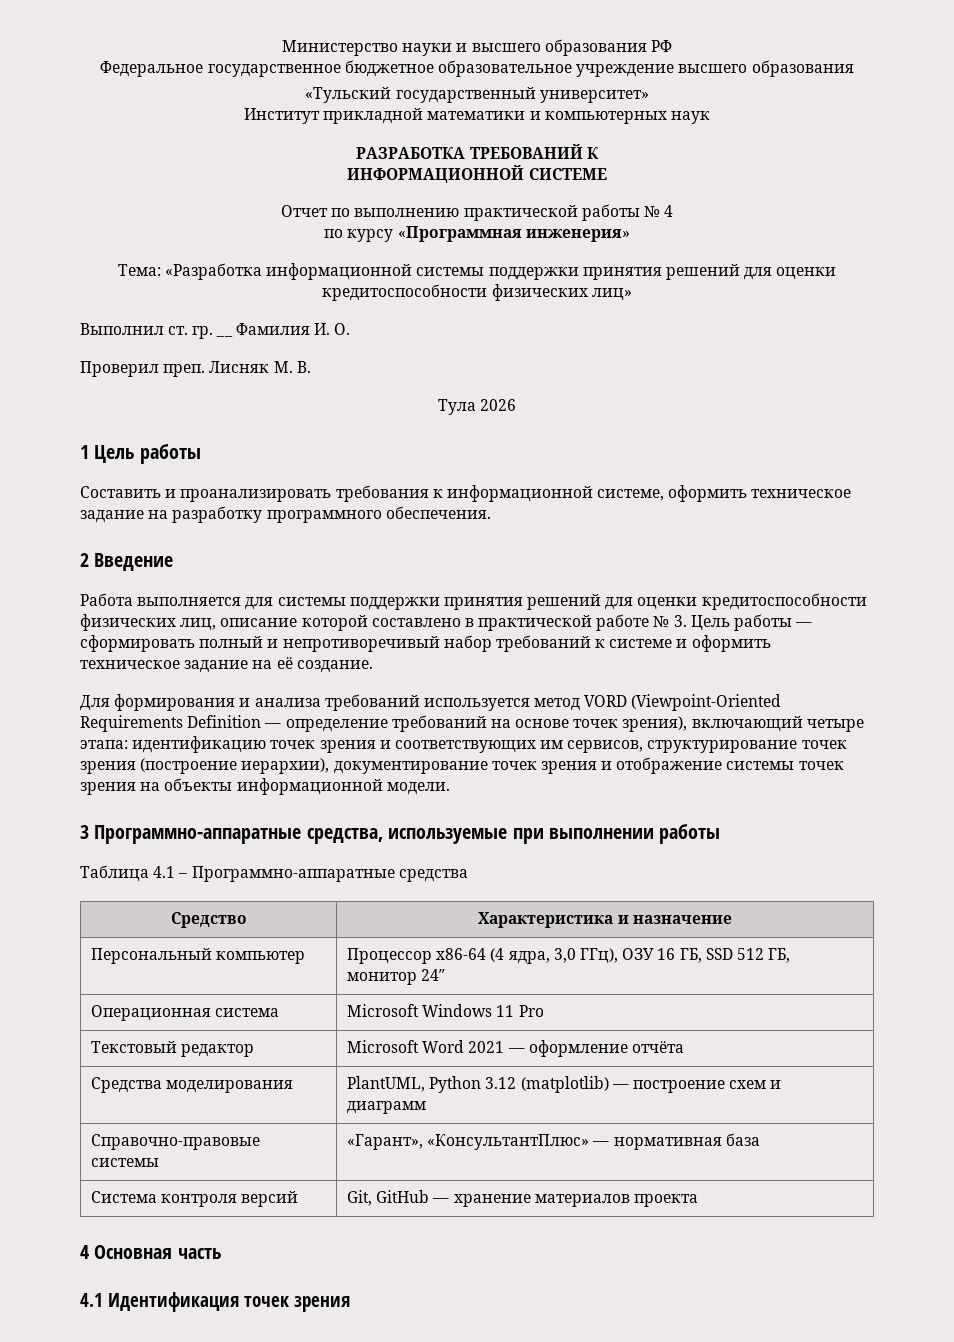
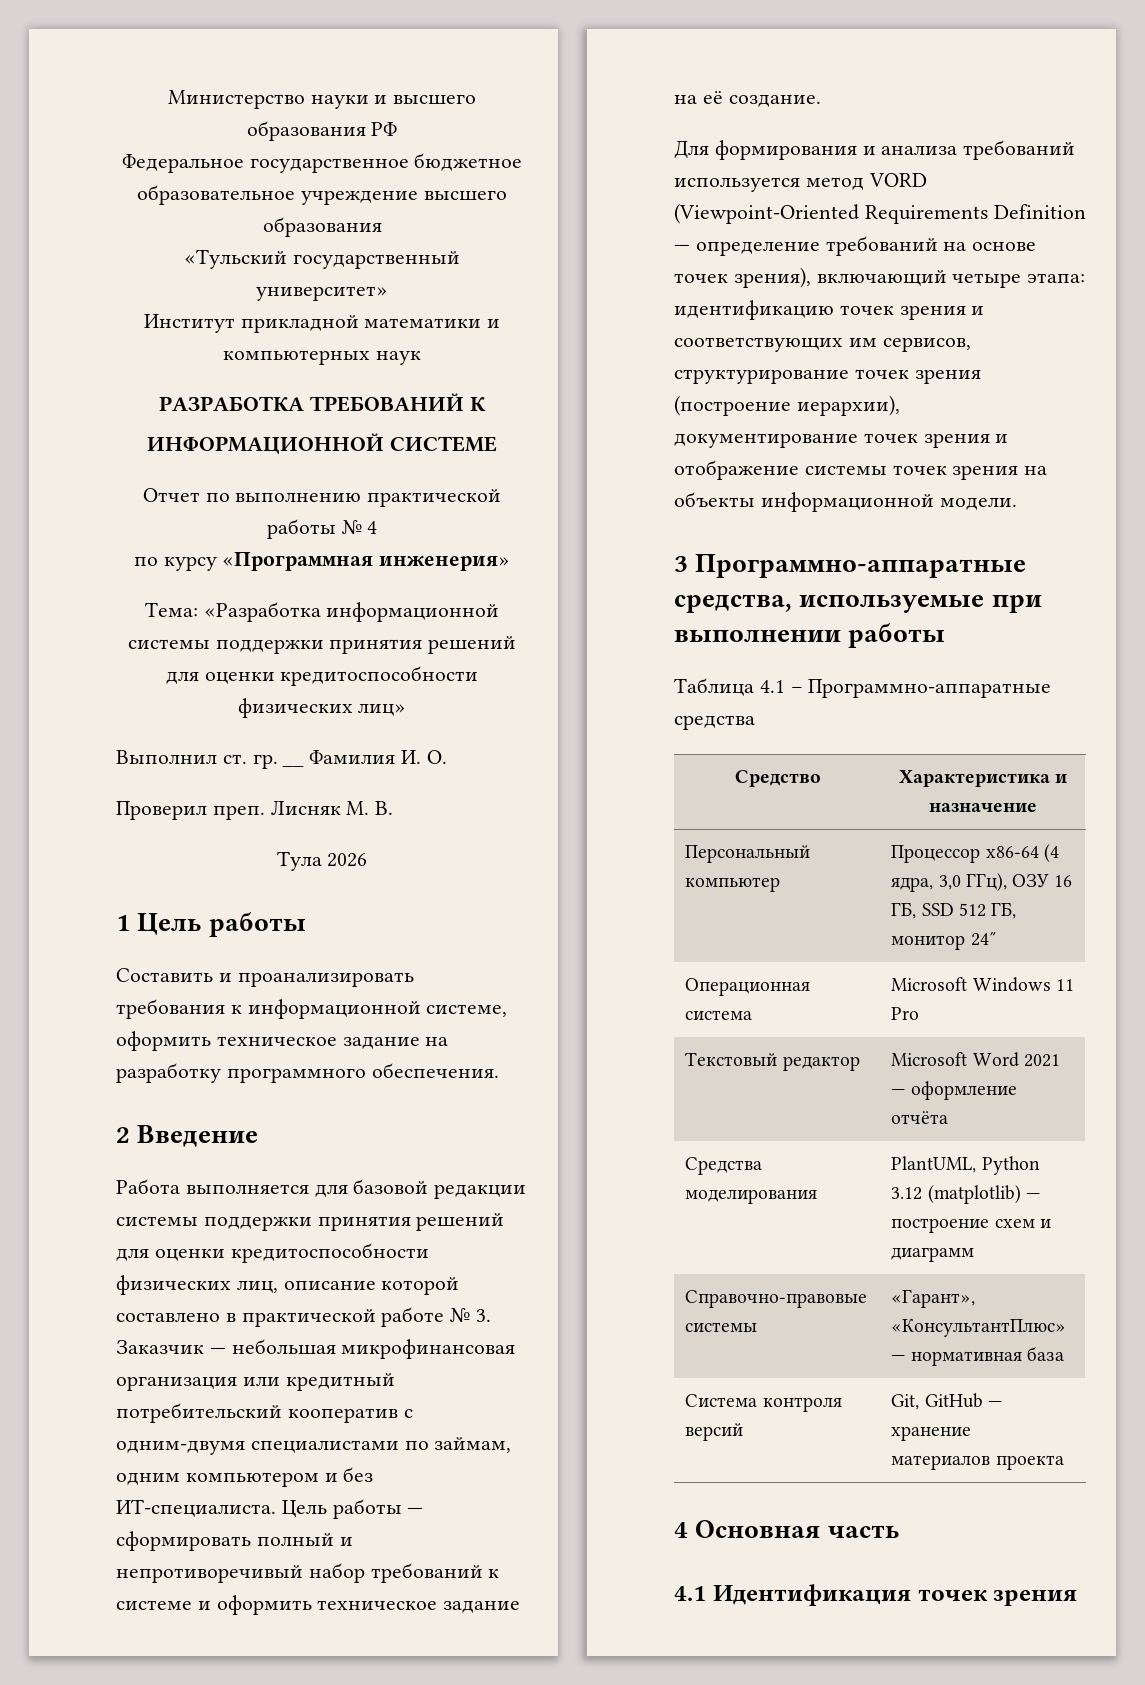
- Работа выполняется для системы поддержки принятия решений для оценки кредитоспособности физических лиц, описание которой составлено в практической работе № 3. Цель работы — сформировать полный и непротиворечивый набор требований к системе и оформить техническое задание на её создание.
+ Работа выполняется для базовой редакции системы поддержки принятия решений для оценки кредитоспособности физических лиц, описание которой составлено в практической работе № 3. Заказчик — небольшая микрофинансовая организация или кредитный потребительский кооператив с одним-двумя специалистами по займам, одним компьютером и без ИТ-специалиста. Цель работы — сформировать полный и непротиворечивый набор требований к системе и оформить техническое задание на её создание.

